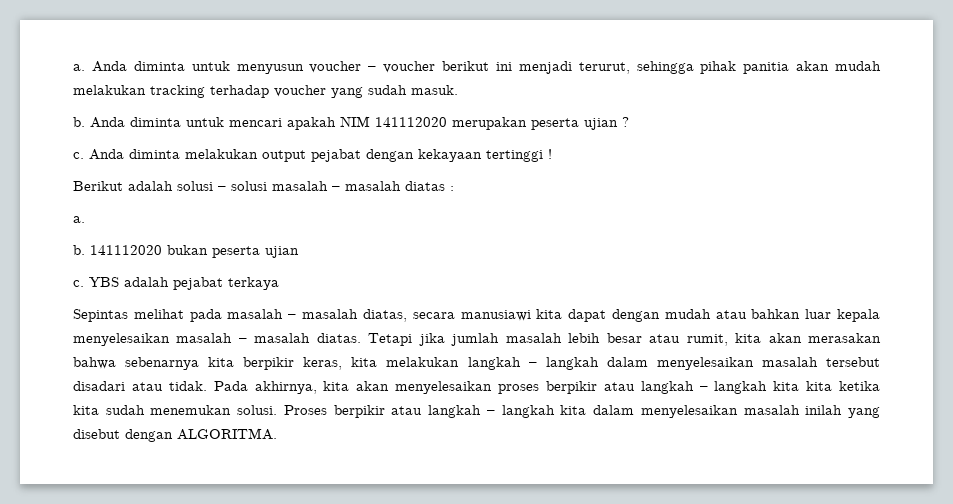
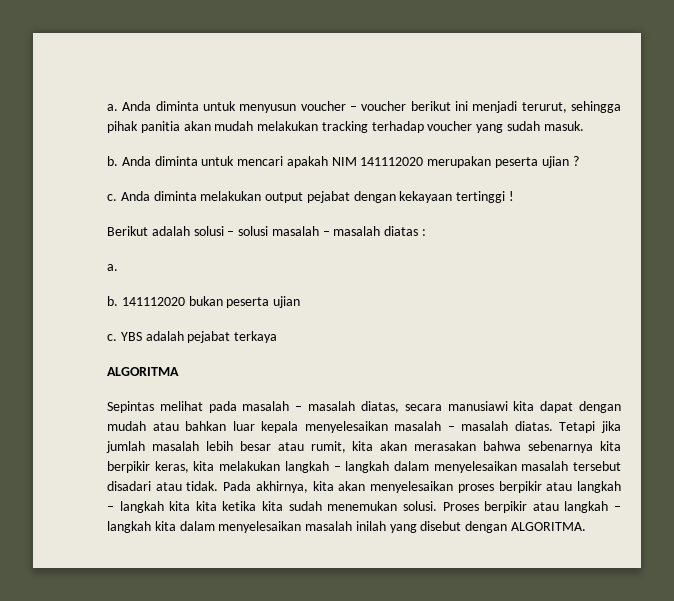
+ ALGORITMA

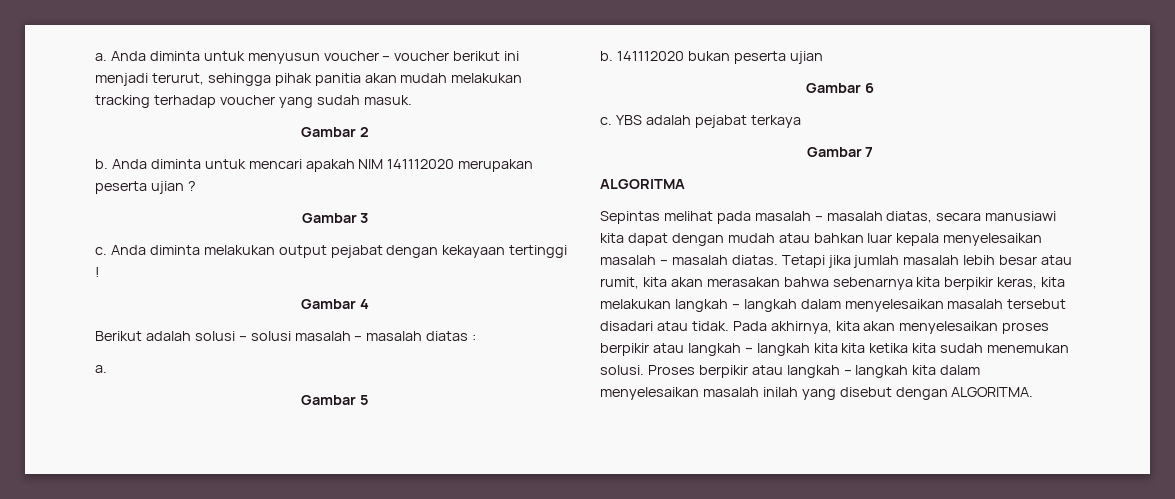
+ Gambar 2
+ Gambar 3
+ Gambar 4
+ Gambar 5
+ Gambar 6
+ Gambar 7

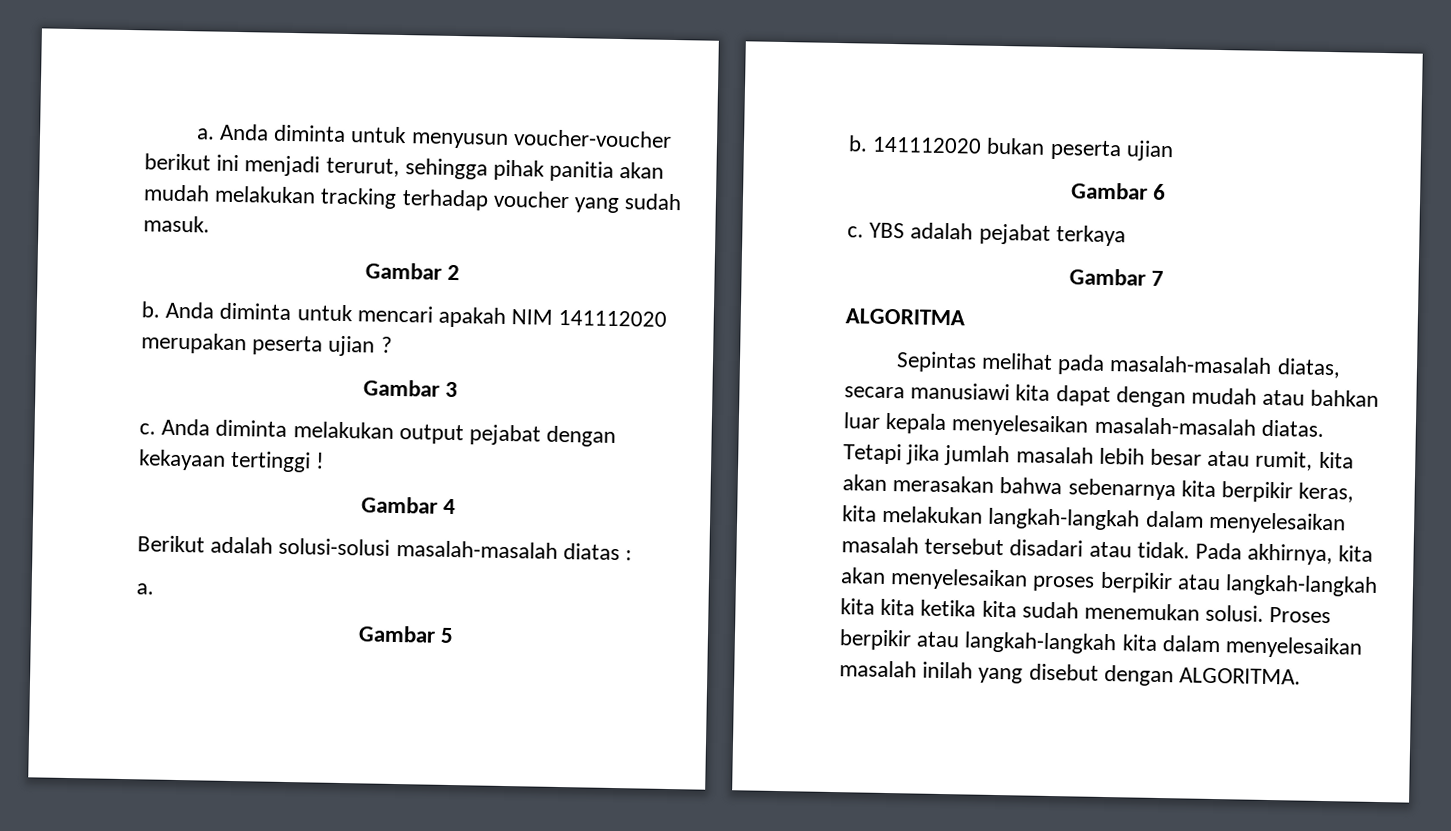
- Anda diminta untuk menyusun voucher – voucher berikut ini menjadi terurut, sehingga pihak panitia akan mudah melakukan tracking terhadap voucher yang sudah masuk.
+ Anda diminta untuk menyusun voucher-voucher berikut ini menjadi terurut, sehingga pihak panitia akan mudah melakukan tracking terhadap voucher yang sudah masuk.
- Berikut adalah solusi – solusi masalah – masalah diatas :
+ Berikut adalah solusi-solusi masalah-masalah diatas :
- Sepintas melihat pada masalah – masalah diatas, secara manusiawi kita dapat dengan mudah atau bahkan luar kepala menyelesaikan masalah – masalah diatas.
+ Sepintas melihat pada masalah-masalah diatas, secara manusiawi kita dapat dengan mudah atau bahkan luar kepala menyelesaikan masalah-masalah diatas.
- Tetapi jika jumlah masalah lebih besar atau rumit, kita akan merasakan bahwa sebenarnya kita berpikir keras, kita melakukan langkah – langkah dalam menyelesaikan masalah tersebut disadari atau tidak.
+ Tetapi jika jumlah masalah lebih besar atau rumit, kita akan merasakan bahwa sebenarnya kita berpikir keras, kita melakukan langkah-langkah dalam menyelesaikan masalah tersebut disadari atau tidak.
- Pada akhirnya, kita akan menyelesaikan proses berpikir atau langkah – langkah kita kita ketika kita sudah menemukan solusi.
+ Pada akhirnya, kita akan menyelesaikan proses berpikir atau langkah-langkah kita kita ketika kita sudah menemukan solusi.
- Proses berpikir atau langkah – langkah kita dalam menyelesaikan masalah inilah yang disebut dengan ALGORITMA.
+ Proses berpikir atau langkah-langkah kita dalam menyelesaikan masalah inilah yang disebut dengan ALGORITMA.

